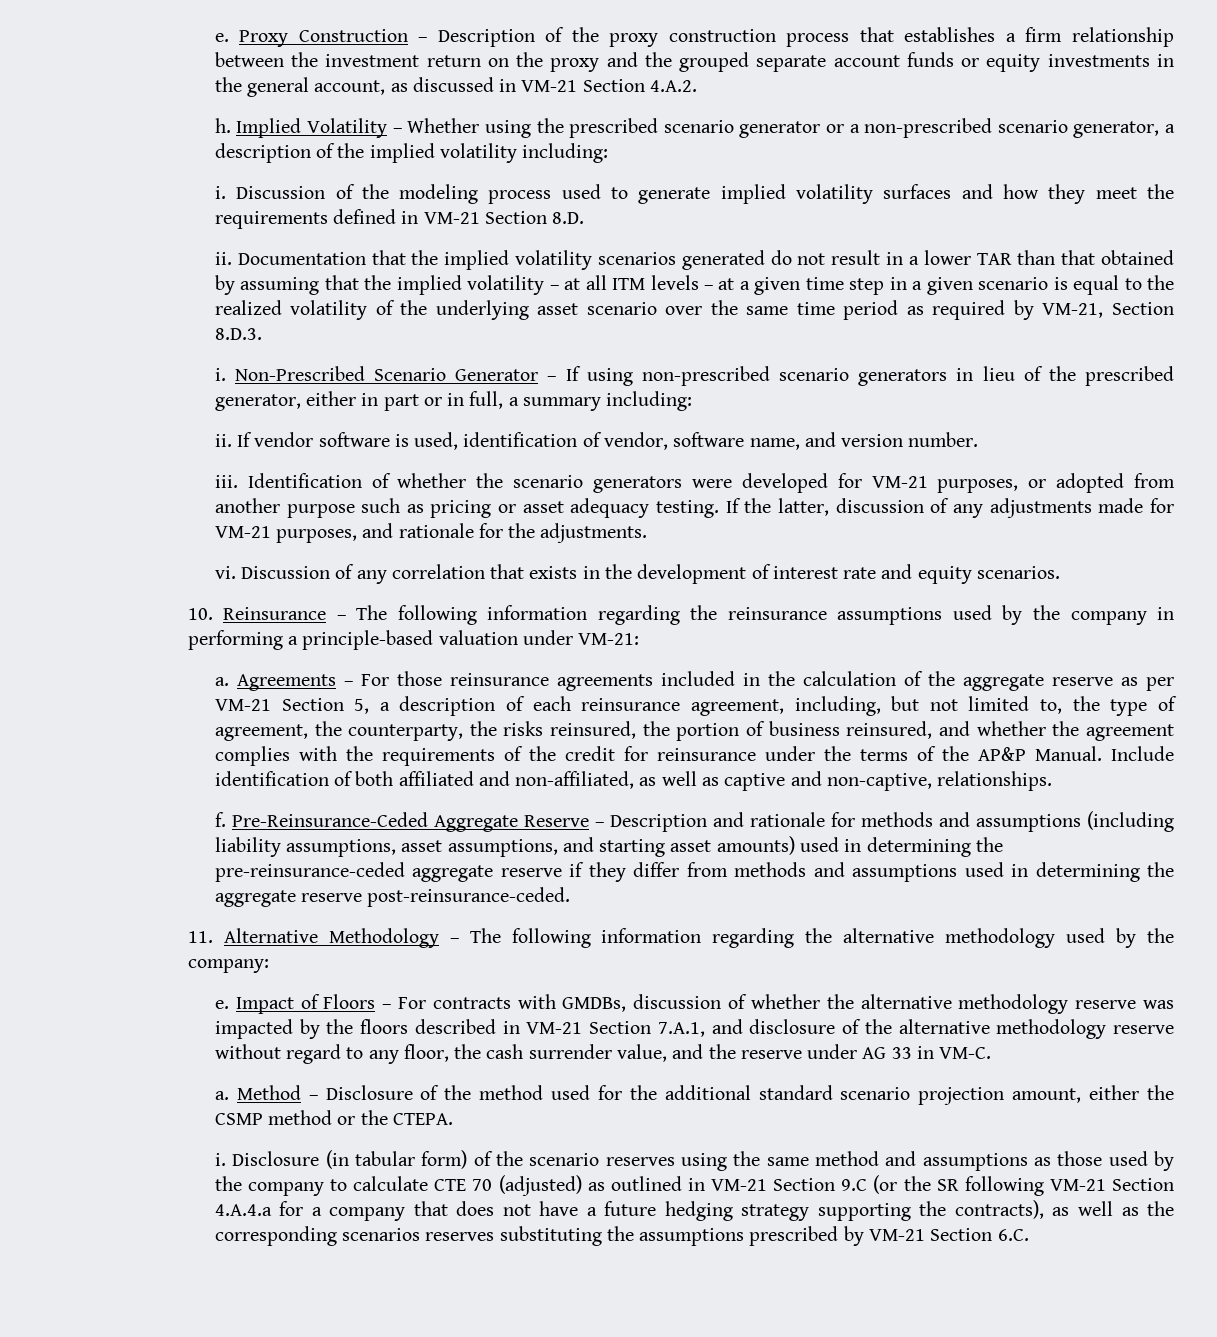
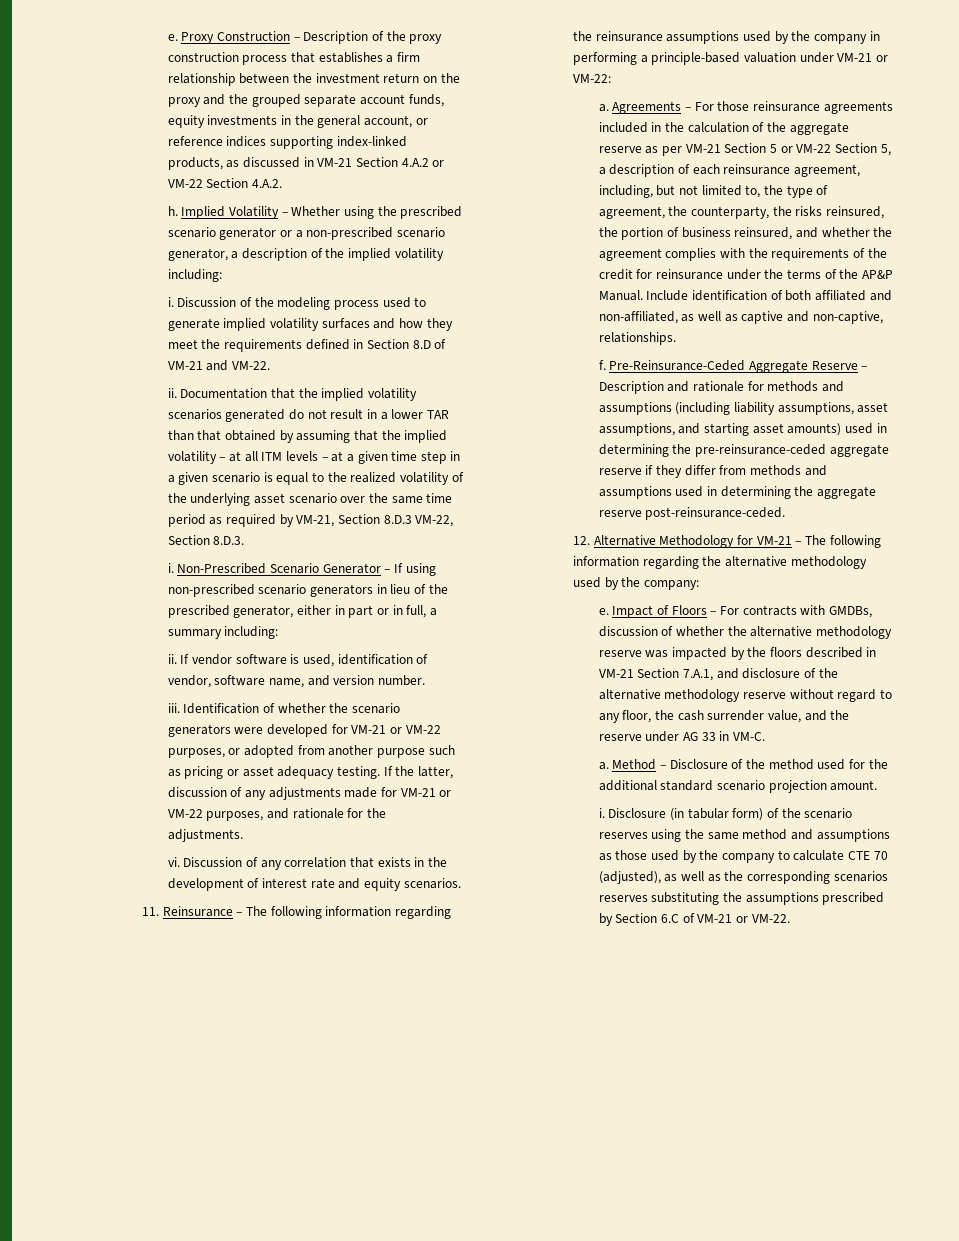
- Proxy Construction – Description of the proxy construction process that establishes a firm relationship between the investment return on the proxy and the grouped separate account funds or equity investments in the general account, as discussed in VM-21 Section 4.A.2.
+ Proxy Construction – Description of the proxy construction process that establishes a firm relationship between the investment return on the proxy and the grouped separate account funds, equity investments in the general account, or reference indices supporting index-linked products, as discussed in VM-21 Section 4.A.2 or VM-22 Section 4.A.2.
- Discussion of the modeling process used to generate implied volatility surfaces and how they meet the requirements defined in VM-21 Section 8.D.
+ Discussion of the modeling process used to generate implied volatility surfaces and how they meet the requirements defined in Section 8.D of VM-21 and VM-22.
- Documentation that the implied volatility scenarios generated do not result in a lower TAR than that obtained by assuming that the implied volatility – at all ITM levels – at a given time step in a given scenario is equal to the realized volatility of the underlying asset scenario over the same time period as required by VM-21, Section 8.D.3.
+ Documentation that the implied volatility scenarios generated do not result in a lower TAR than that obtained by assuming that the implied volatility – at all ITM levels – at a given time step in a given scenario is equal to the realized volatility of the underlying asset scenario over the same time period as required by VM-21, Section 8.D.3 VM-22, Section 8.D.3.
- Identification of whether the scenario generators were developed for VM-21 purposes, or adopted from another purpose such as pricing or asset adequacy testing.
+ Identification of whether the scenario generators were developed for VM-21 or VM-22 purposes, or adopted from another purpose such as pricing or asset adequacy testing.
- If the latter, discussion of any adjustments made for VM-21 purposes, and rationale for the adjustments.
+ If the latter, discussion of any adjustments made for VM-21 or VM-22 purposes, and rationale for the adjustments.
- 10. Reinsurance – The following information regarding the reinsurance assumptions used by the company in performing a principle-based valuation under VM-21:
+ 11. Reinsurance – The following information regarding the reinsurance assumptions used by the company in performing a principle-based valuation under VM-21 or VM-22:
- Agreements – For those reinsurance agreements included in the calculation of the aggregate reserve as per VM-21 Section 5, a description of each reinsurance agreement, including, but not limited to, the type of agreement, the counterparty, the risks reinsured, the portion of business reinsured, and whether the agreement complies with the requirements of the credit for reinsurance under the terms of the AP&P Manual.
+ Agreements – For those reinsurance agreements included in the calculation of the aggregate reserve as per VM-21 Section 5 or VM-22 Section 5, a description of each reinsurance agreement, including, but not limited to, the type of agreement, the counterparty, the risks reinsured, the portion of business reinsured, and whether the agreement complies with the requirements of the credit for reinsurance under the terms of the AP&P Manual.
- 11. Alternative Methodology – The following information regarding the alternative methodology used by the company:
+ 12. Alternative Methodology for VM-21 – The following information regarding the alternative methodology used by the company:
- Method – Disclosure of the method used for the additional standard scenario projection amount, either the CSMP method or the CTEPA.
+ Method – Disclosure of the method used for the additional standard scenario projection amount.
- Disclosure (in tabular form) of the scenario reserves using the same method and assumptions as those used by the company to calculate CTE 70 (adjusted) as outlined in VM-21 Section 9.C (or the SR following VM-21 Section 4.A.4.a for a company that does not have a future hedging strategy supporting the contracts), as well as the corresponding scenarios reserves substituting the assumptions prescribed by VM-21 Section 6.C.
+ Disclosure (in tabular form) of the scenario reserves using the same method and assumptions as those used by the company to calculate CTE 70 (adjusted), as well as the corresponding scenarios reserves substituting the assumptions prescribed by Section 6.C of VM-21 or VM-22.

